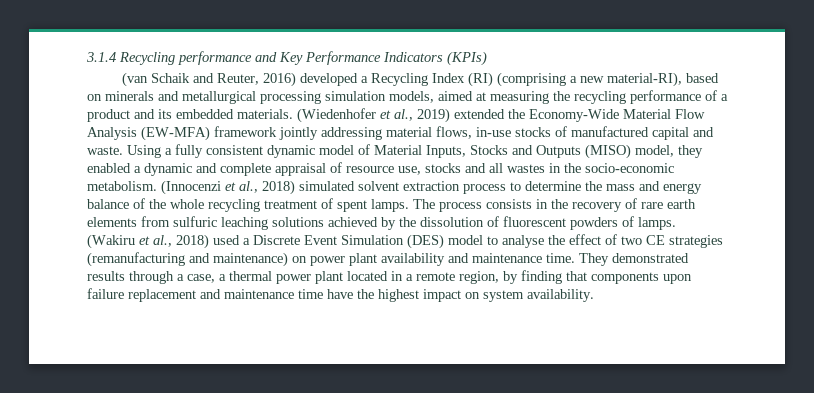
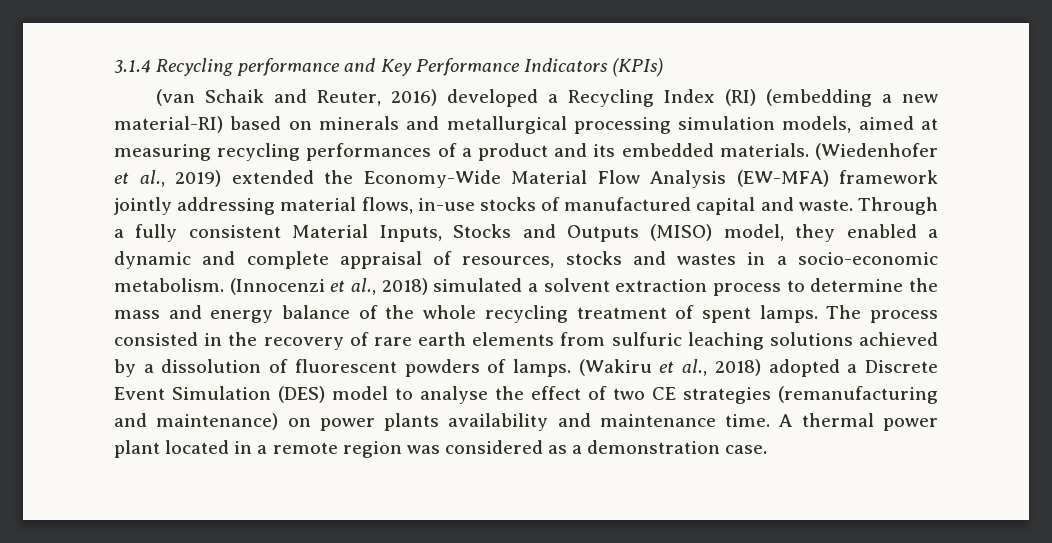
- (van Schaik and Reuter, 2016) developed a Recycling Index (RI) (comprising a new material-RI), based on minerals and metallurgical processing simulation models, aimed at measuring the recycling performance of a product and its embedded materials.
+ (van Schaik and Reuter, 2016) developed a Recycling Index (RI) (embedding a new material-RI) based on minerals and metallurgical processing simulation models, aimed at measuring recycling performances of a product and its embedded materials.
- Using a fully consistent dynamic model of Material Inputs, Stocks and Outputs (MISO) model, they enabled a dynamic and complete appraisal of resource use, stocks and all wastes in the socio-economic metabolism.
+ Through a fully consistent Material Inputs, Stocks and Outputs (MISO) model, they enabled a dynamic and complete appraisal of resources, stocks and wastes in a socio-economic metabolism.
- (Innocenzi et al., 2018) simulated solvent extraction process to determine the mass and energy balance of the whole recycling treatment of spent lamps.
+ (Innocenzi et al., 2018) simulated a solvent extraction process to determine the mass and energy balance of the whole recycling treatment of spent lamps.
- The process consists in the recovery of rare earth elements from sulfuric leaching solutions achieved by the dissolution of fluorescent powders of lamps.
+ The process consisted in the recovery of rare earth elements from sulfuric leaching solutions achieved by a dissolution of fluorescent powders of lamps.
- (Wakiru et al., 2018) used a Discrete Event Simulation (DES) model to analyse the effect of two CE strategies (remanufacturing and maintenance) on power plant availability and maintenance time.
+ (Wakiru et al., 2018) adopted a Discrete Event Simulation (DES) model to analyse the effect of two CE strategies (remanufacturing and maintenance) on power plants availability and maintenance time.
- They demonstrated results through a case, a thermal power plant located in a remote region, by finding that components upon failure replacement and maintenance time have the highest impact on system availability.
+ A thermal power plant located in a remote region was considered as a demonstration case.

